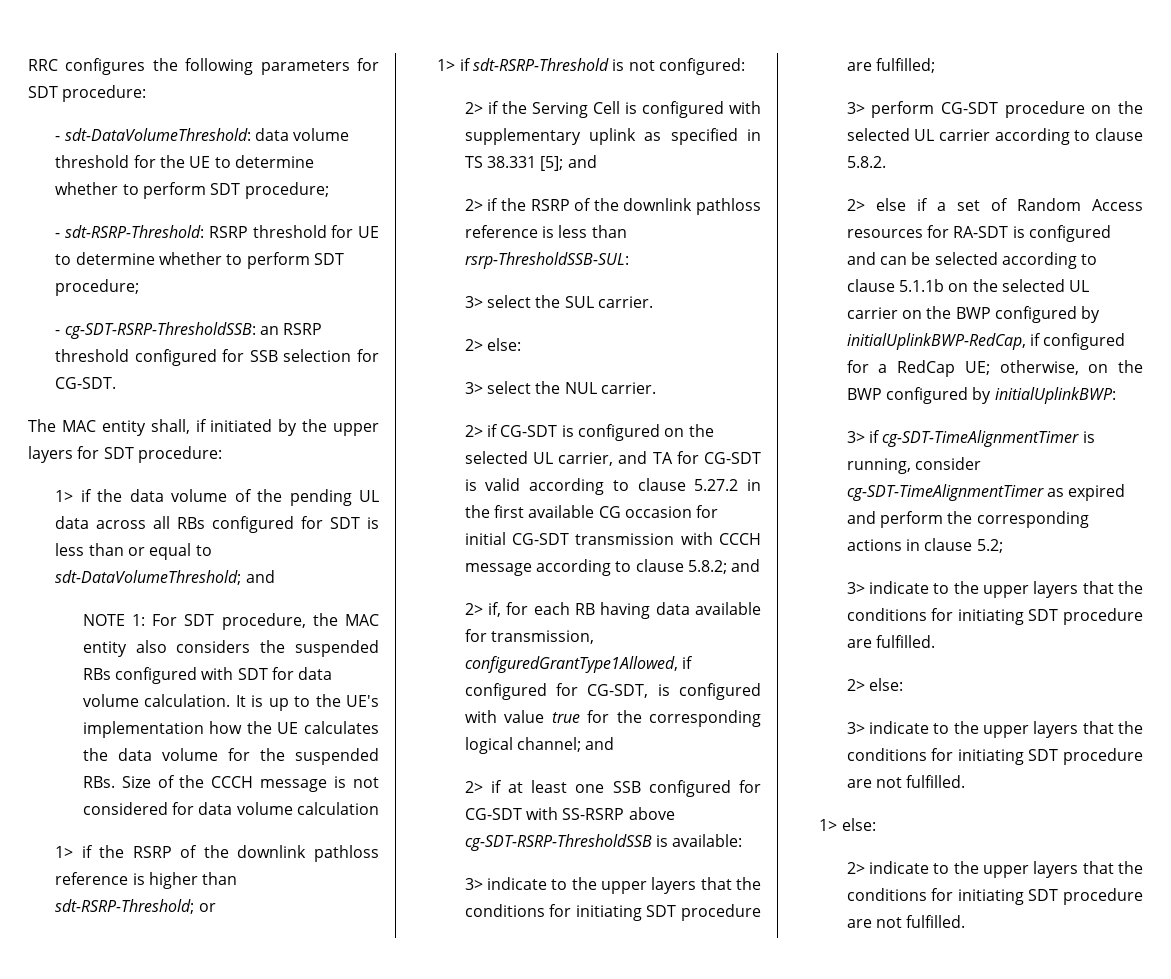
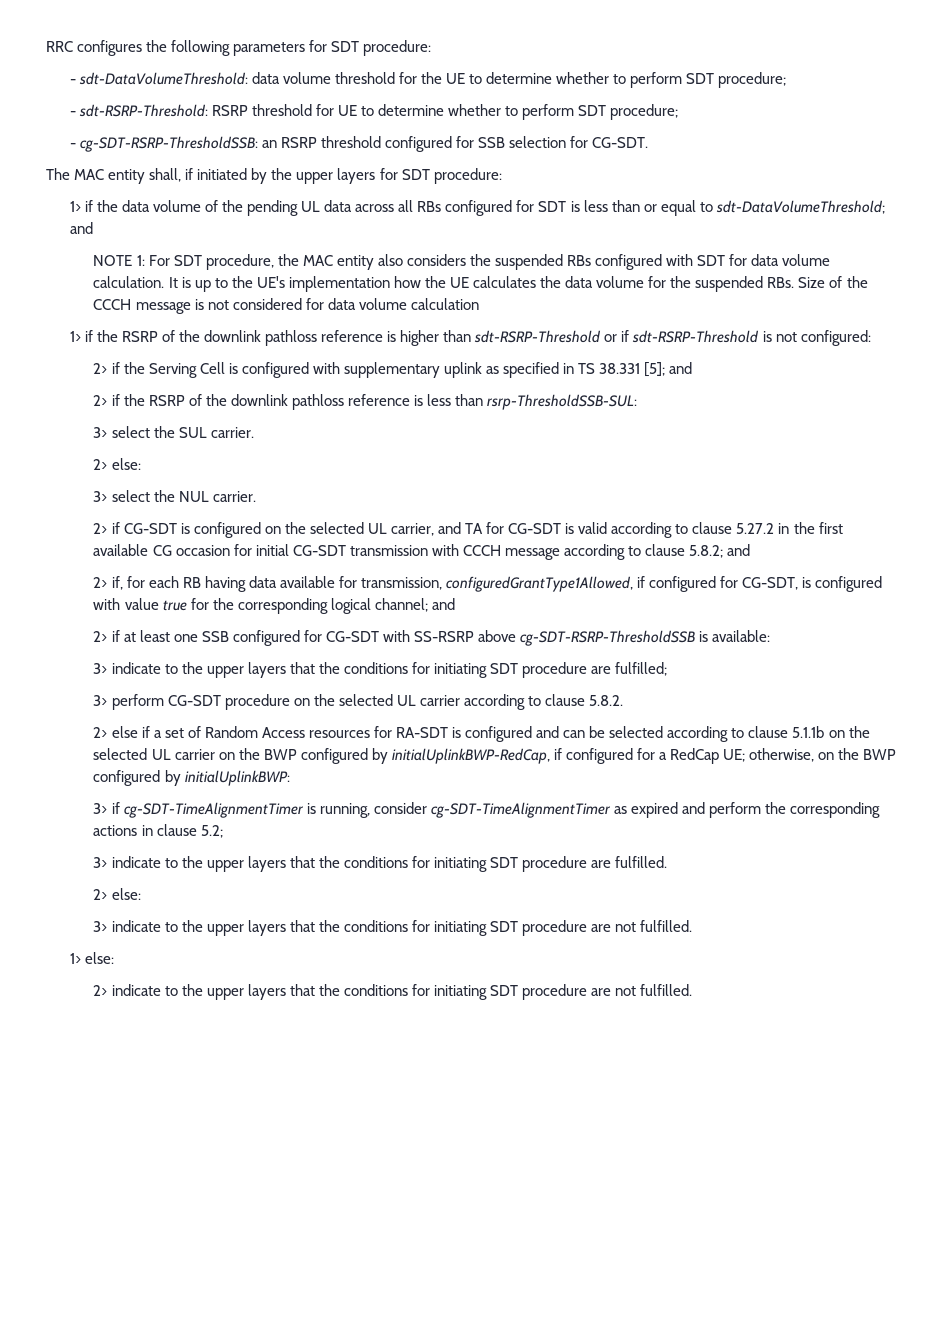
- 1> if the RSRP of the downlink pathloss reference is higher than sdt-RSRP-Threshold; or
- 1> if sdt-RSRP-Threshold is not configured:
+ 1> if the RSRP of the downlink pathloss reference is higher than sdt-RSRP-Threshold or if sdt-RSRP-Threshold is not configured:

